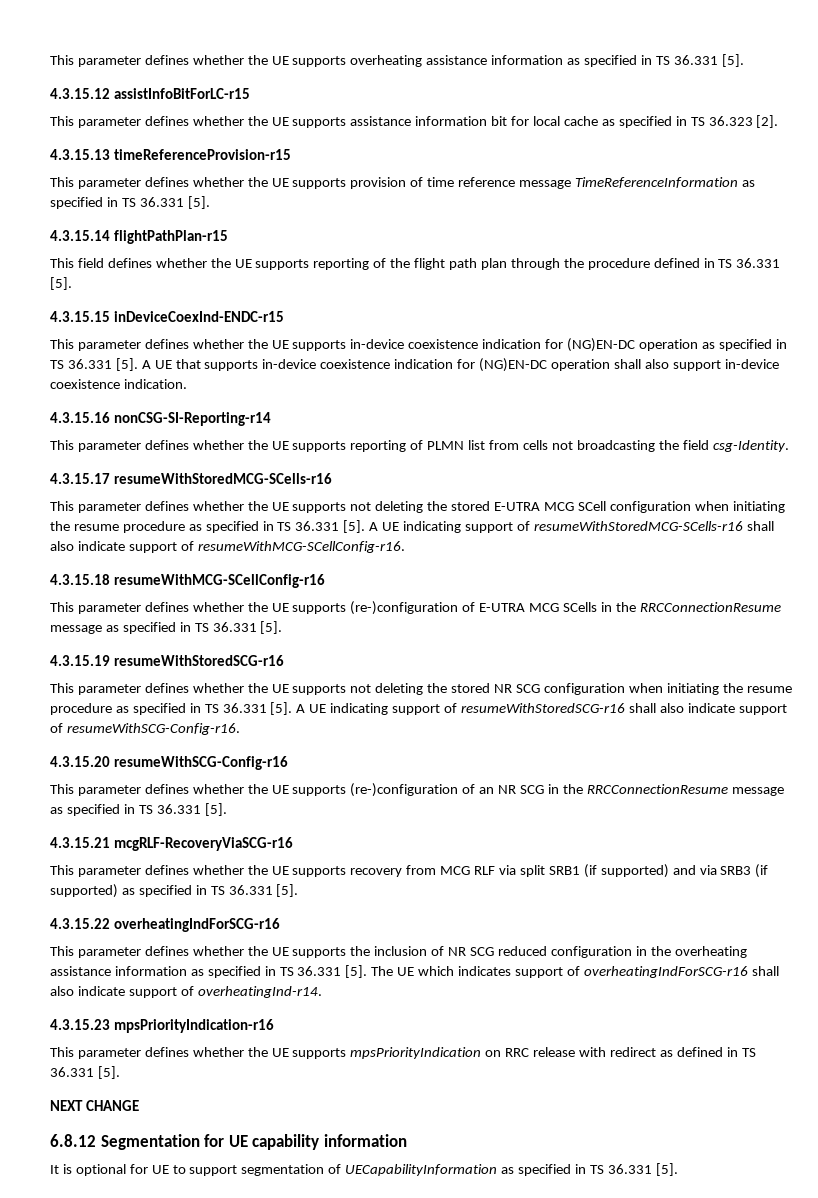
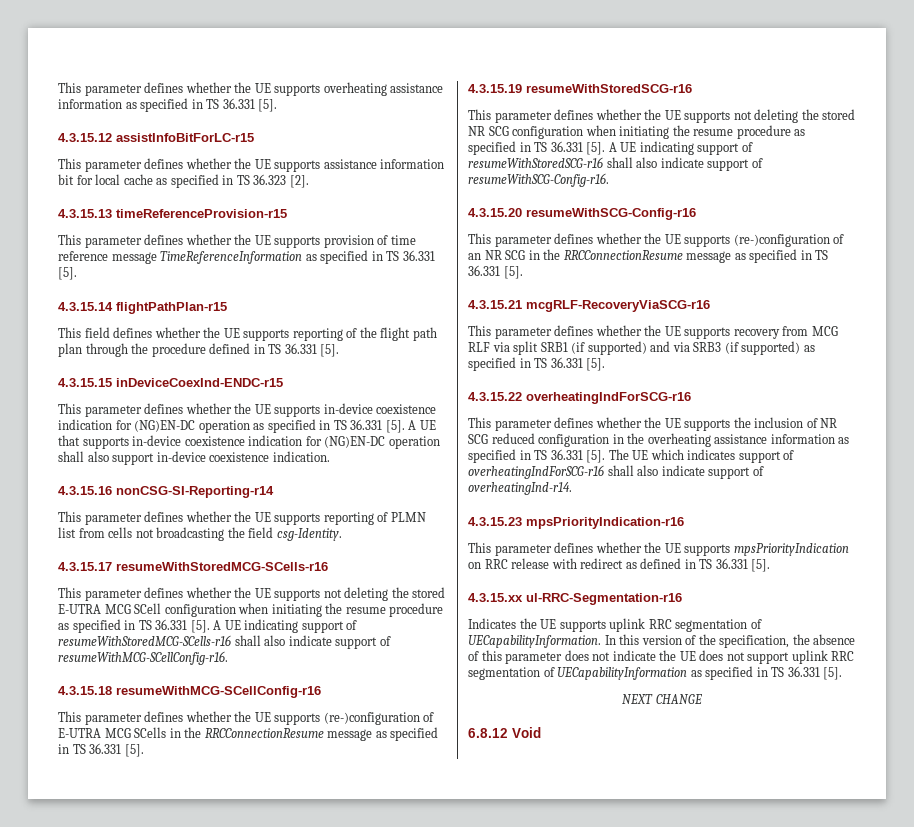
- NEXT CHANGE
- 6.8.12 Segmentation for UE capability information
- It is optional for UE to support segmentation of UECapabilityInformation as specified in TS 36.331 [5].
+ 4.3.15.xx ul-RRC-Segmentation-r16
+ Indicates the UE supports uplink RRC segmentation of UECapabilityInformation. In this version of the specification, the absence of this parameter does not indicate the UE does not support uplink RRC segmentation of UECapabilityInformation as specified in TS 36.331 [5].
+ NEXT CHANGE
+ 6.8.12 Void

